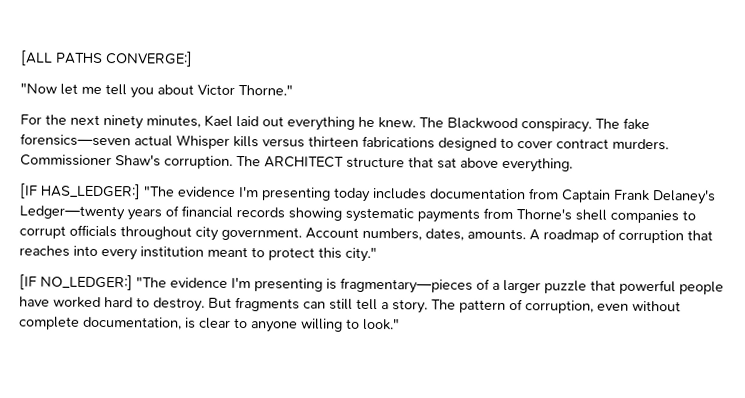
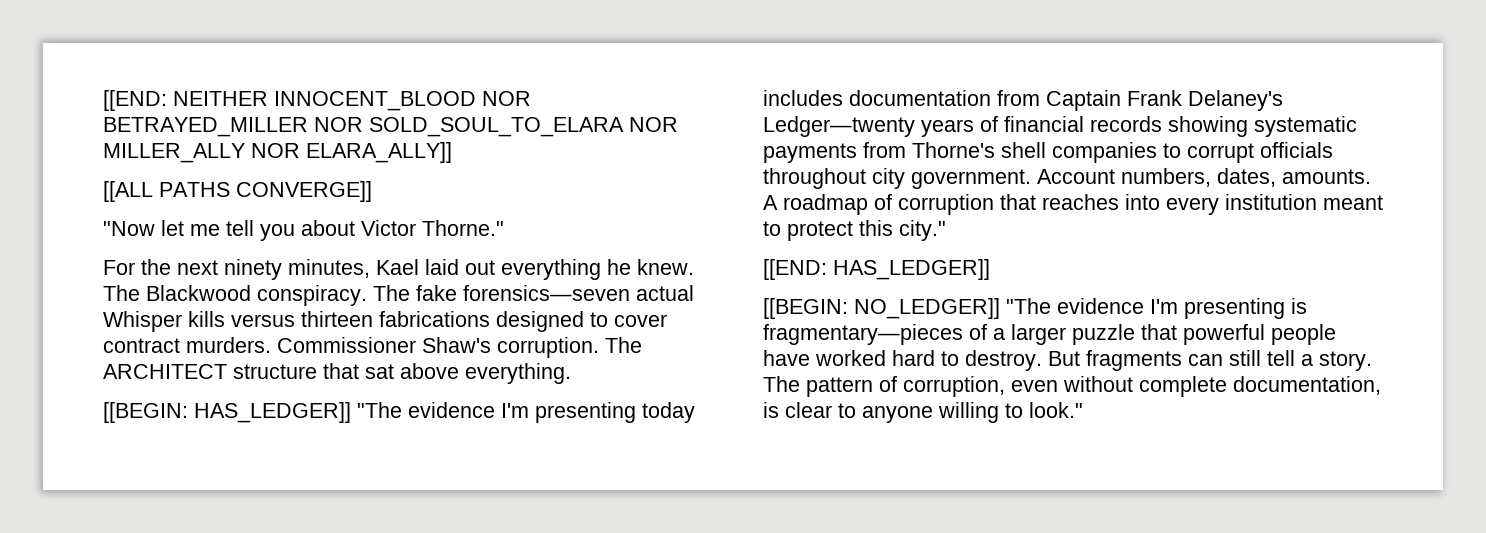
- [ALL PATHS CONVERGE:]
+ [[END: NEITHER INNOCENT_BLOOD NOR BETRAYED_MILLER NOR SOLD_SOUL_TO_ELARA NOR MILLER_ALLY NOR ELARA_ALLY]]
+ [[ALL PATHS CONVERGE]]
- [IF HAS_LEDGER:] "The evidence I'm presenting today includes documentation from Captain Frank Delaney's Ledger—twenty years of financial records showing systematic payments from Thorne's shell companies to corrupt officials throughout city government.
+ [[BEGIN: HAS_LEDGER]] "The evidence I'm presenting today includes documentation from Captain Frank Delaney's Ledger—twenty years of financial records showing systematic payments from Thorne's shell companies to corrupt officials throughout city government.
- [IF NO_LEDGER:] "The evidence I'm presenting is fragmentary—pieces of a larger puzzle that powerful people have worked hard to destroy.
+ [[END: HAS_LEDGER]]
+ [[BEGIN: NO_LEDGER]] "The evidence I'm presenting is fragmentary—pieces of a larger puzzle that powerful people have worked hard to destroy.

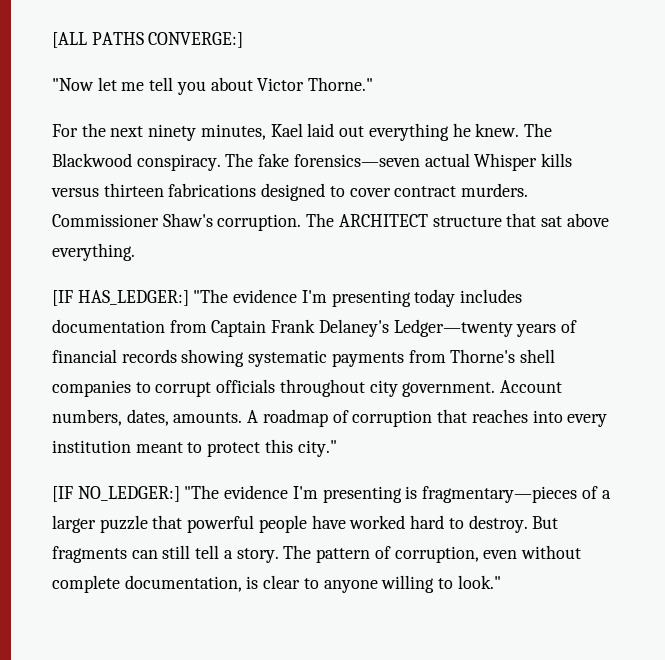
- [[END: NEITHER INNOCENT_BLOOD NOR BETRAYED_MILLER NOR SOLD_SOUL_TO_ELARA NOR MILLER_ALLY NOR ELARA_ALLY]]
- [[ALL PATHS CONVERGE]]
+ [ALL PATHS CONVERGE:]
- [[BEGIN: HAS_LEDGER]] "The evidence I'm presenting today includes documentation from Captain Frank Delaney's Ledger—twenty years of financial records showing systematic payments from Thorne's shell companies to corrupt officials throughout city government.
+ [IF HAS_LEDGER:] "The evidence I'm presenting today includes documentation from Captain Frank Delaney's Ledger—twenty years of financial records showing systematic payments from Thorne's shell companies to corrupt officials throughout city government.
- [[END: HAS_LEDGER]]
- [[BEGIN: NO_LEDGER]] "The evidence I'm presenting is fragmentary—pieces of a larger puzzle that powerful people have worked hard to destroy.
+ [IF NO_LEDGER:] "The evidence I'm presenting is fragmentary—pieces of a larger puzzle that powerful people have worked hard to destroy.

